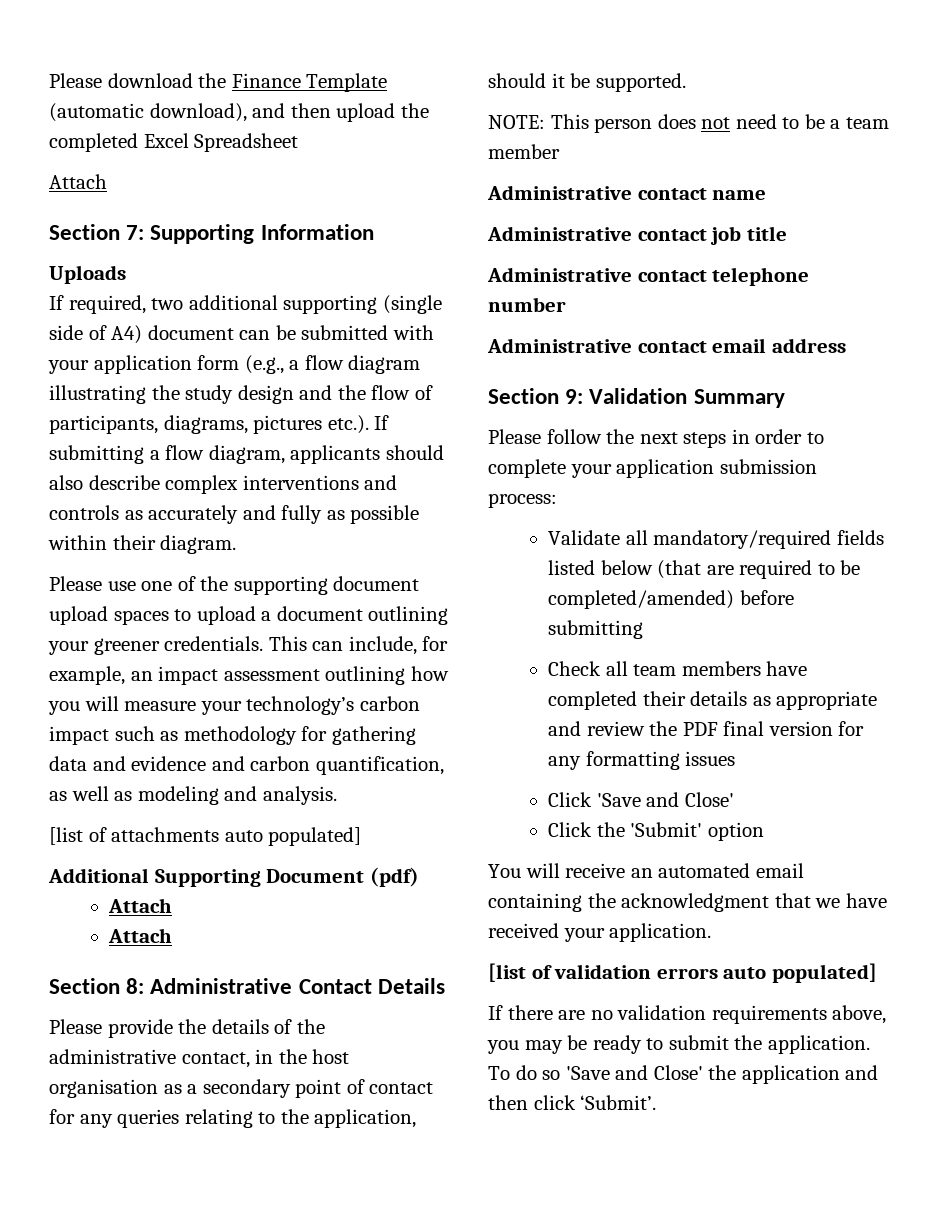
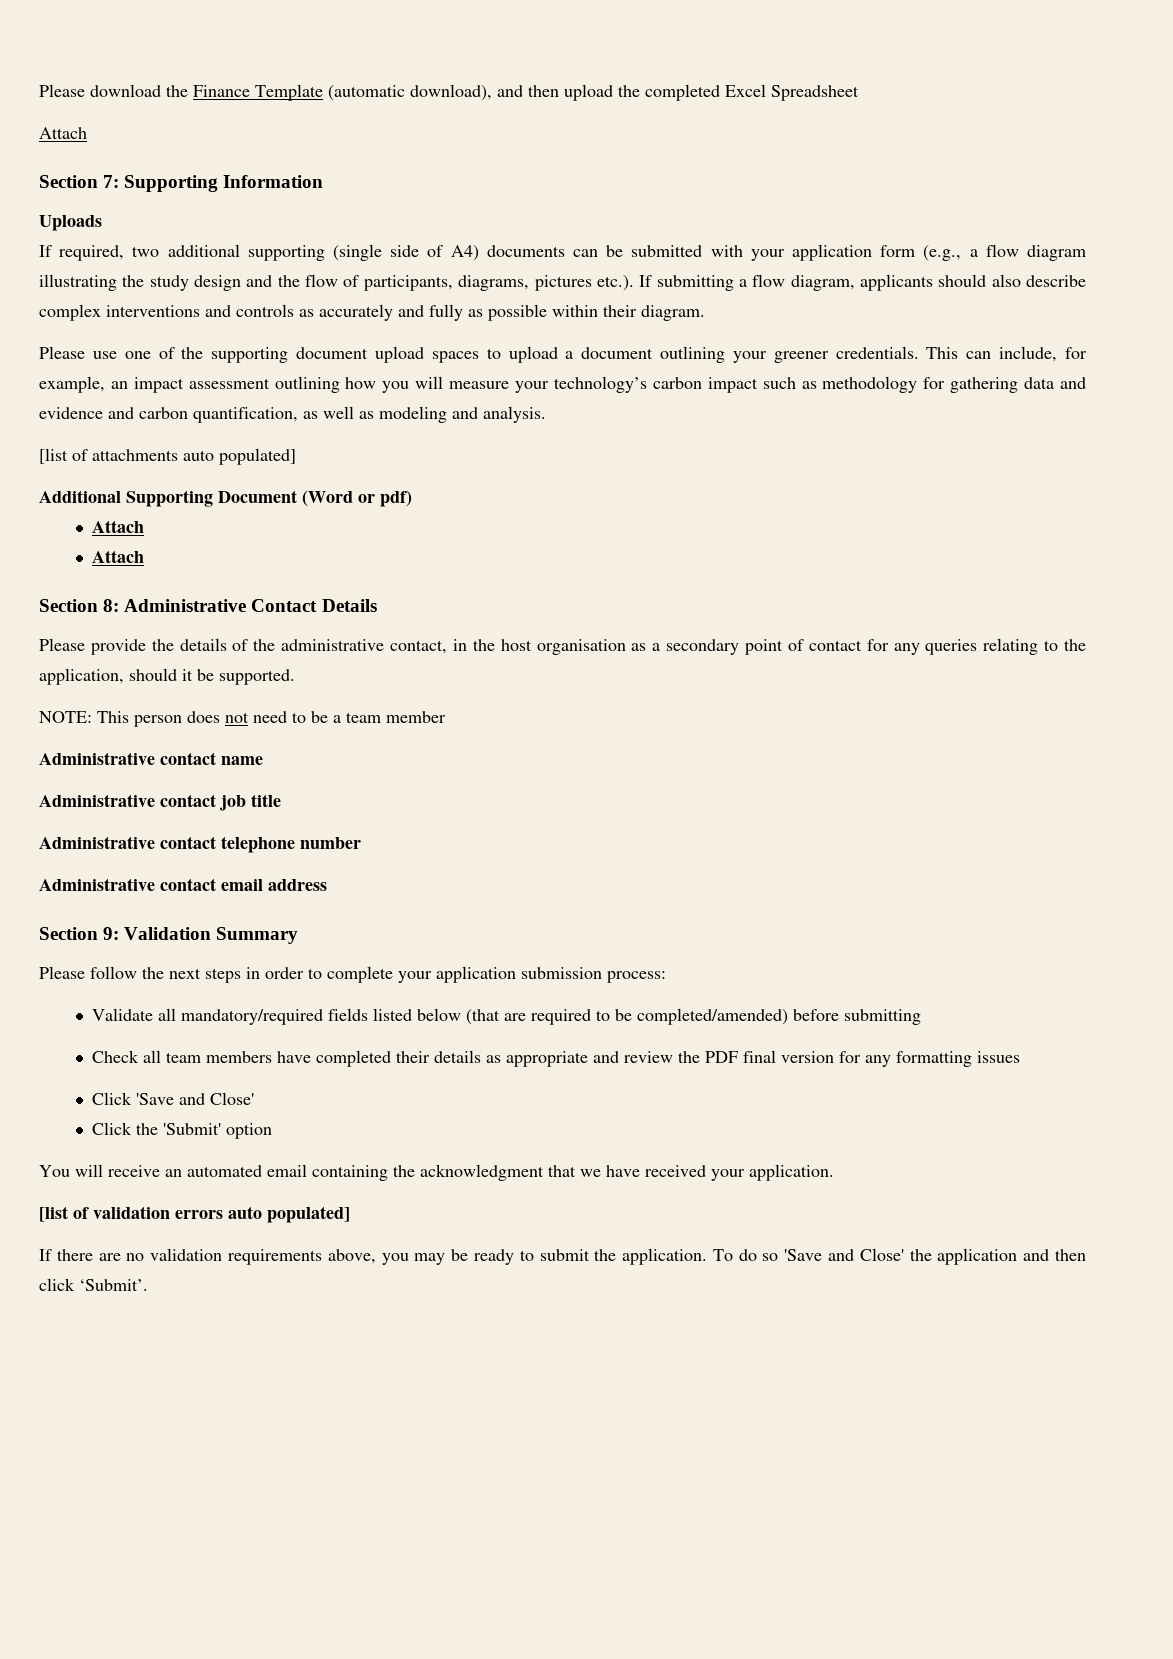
- If required, two additional supporting (single side of A4) document can be submitted with your application form (e.g., a flow diagram illustrating the study design and the flow of participants, diagrams, pictures etc.). If submitting a flow diagram, applicants should also describe complex interventions and controls as accurately and fully as possible within their diagram.
+ If required, two additional supporting (single side of A4) documents can be submitted with your application form (e.g., a flow diagram illustrating the study design and the flow of participants, diagrams, pictures etc.). If submitting a flow diagram, applicants should also describe complex interventions and controls as accurately and fully as possible within their diagram.
- Additional Supporting Document (pdf)
+ Additional Supporting Document (Word or pdf)

